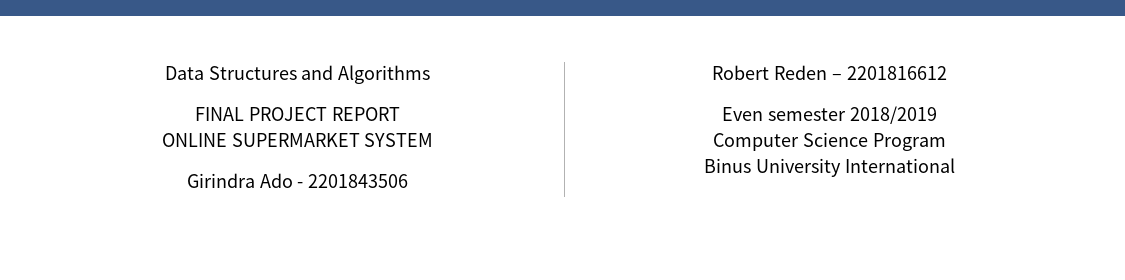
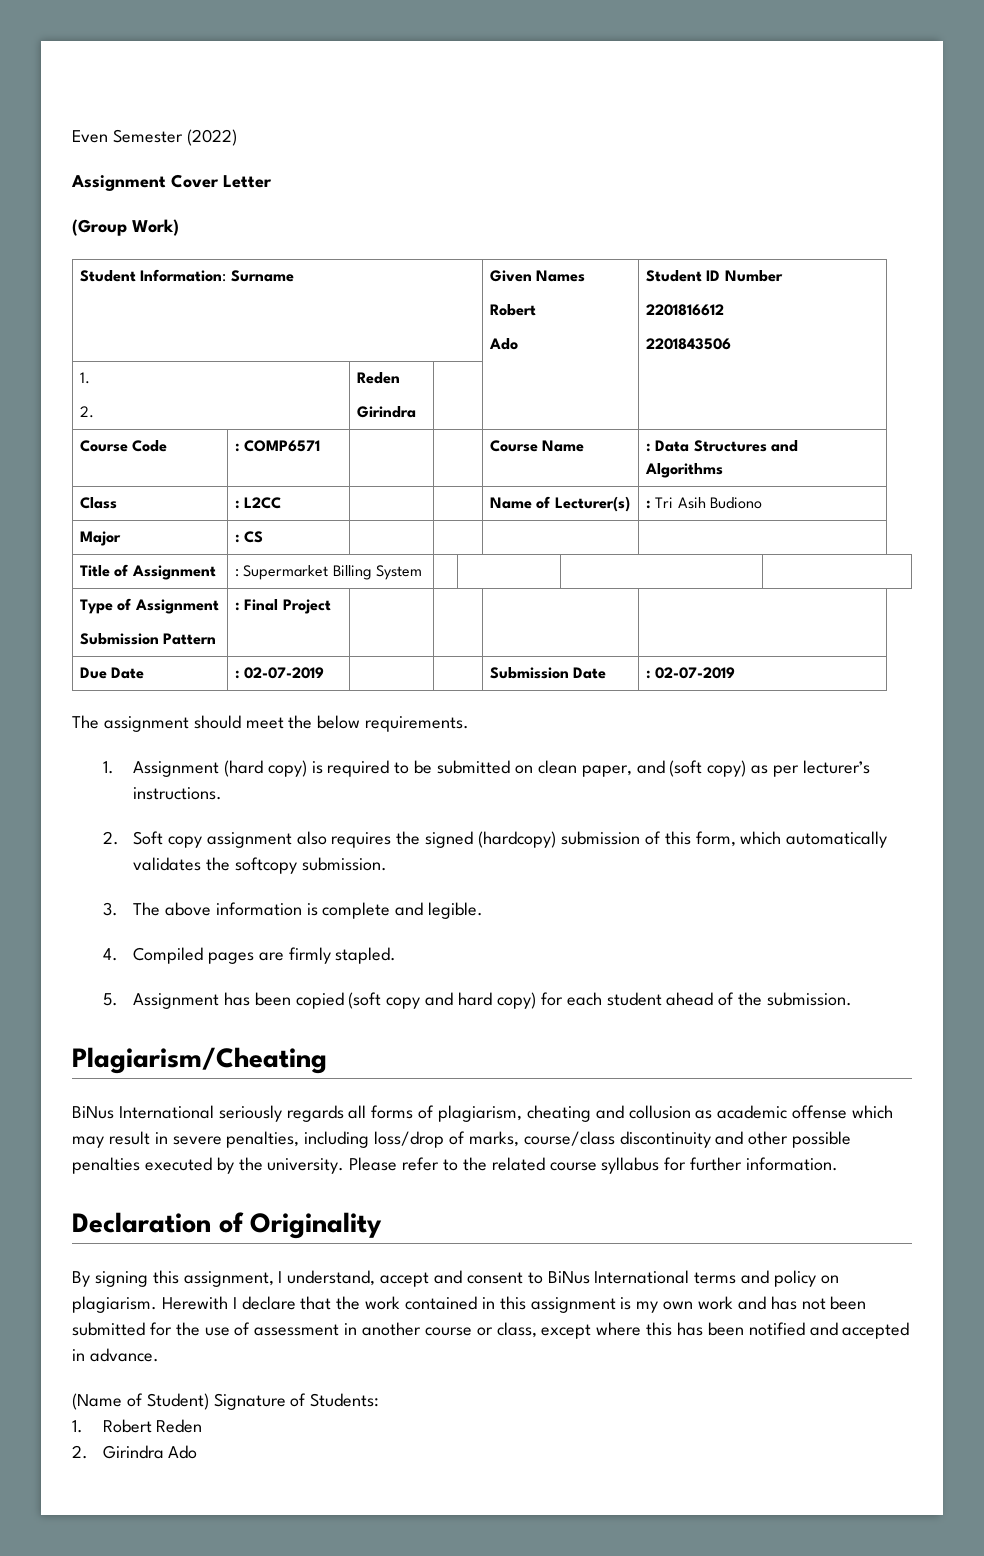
- Data Structures and Algorithms
- FINAL PROJECT REPORT
- ONLINE SUPERMARKET SYSTEM
- Girindra Ado - 2201843506
- Robert Reden – 2201816612
- Even semester 2018/2019
- Computer Science Program
- Binus University International
+ Even Semester (2022)
+ Assignment Cover Letter
+ (Group Work)
+ Student Information: Surname | Given Names
+ Robert
+ Ado | Student ID Number
+ 2201816612
+ 2201843506
+ 1.
+ 2. | Reden
+ Girindra | | |
+ Course Code | : COMP6571 | | | Course Name | : Data Structures and Algorithms
+ Class | : L2CC | | | Name of Lecturer(s) | : Tri Asih Budiono
+ Major | : CS | | | |
+ Title of Assignment | : Supermarket Billing System | | | |
+ Type of Assignment
+ Submission Pattern | : Final Project | | | |
+ Due Date | : 02-07-2019 | | | Submission Date | : 02-07-2019
+ The assignment should meet the below requirements.
+ 1. Assignment (hard copy) is required to be submitted on clean paper, and (soft copy) as per lecturer’s instructions.
+ 2. Soft copy assignment also requires the signed (hardcopy) submission of this form, which automatically validates the softcopy submission.
+ 3. The above information is complete and legible.
+ 4. Compiled pages are firmly stapled.
+ 5. Assignment has been copied (soft copy and hard copy) for each student ahead of the submission.
+ Plagiarism/Cheating
+ BiNus International seriously regards all forms of plagiarism, cheating and collusion as academic offense which may result in severe penalties, including loss/drop of marks, course/class discontinuity and other possible penalties executed by the university. Please refer to the related course syllabus for further information.
+ Declaration of Originality
+ By signing this assignment, I understand, accept and consent to BiNus International terms and policy on plagiarism. Herewith I declare that the work contained in this assignment is my own work and has not been submitted for the use of assessment in another course or class, except where this has been notified and accepted in advance.
+ (Name of Student) Signature of Students:
+ 1. Robert Reden
+ 2. Girindra Ado

